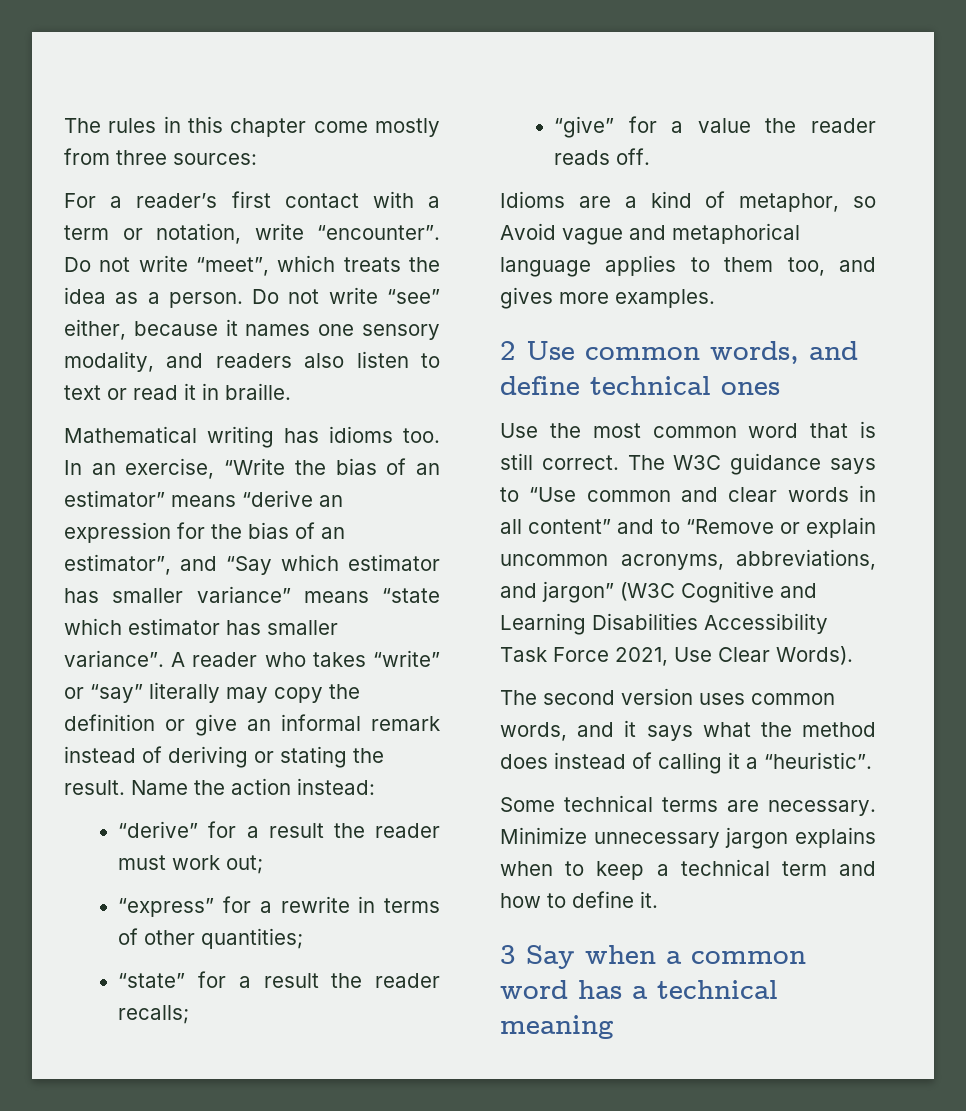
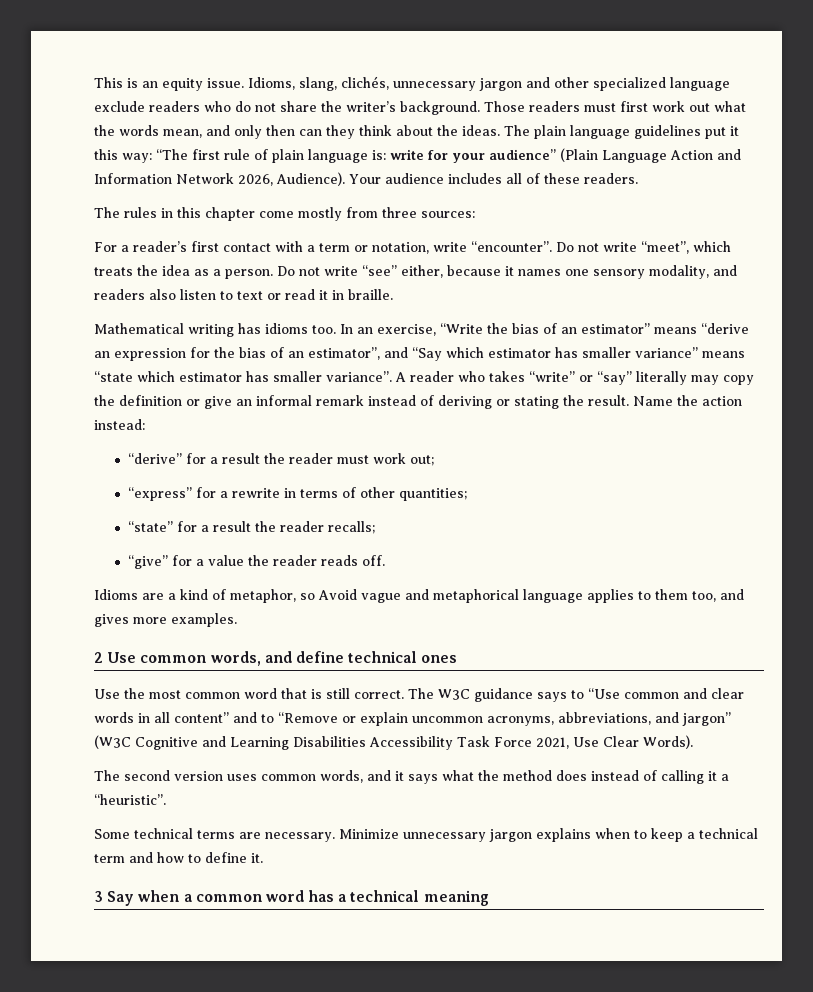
+ This is an equity issue. Idioms, slang, clichés, unnecessary jargon and other specialized language exclude readers who do not share the writer’s background. Those readers must first work out what the words mean, and only then can they think about the ideas. The plain language guidelines put it this way: “The first rule of plain language is: write for your audience” (Plain Language Action and Information Network 2026, Audience). Your audience includes all of these readers.

